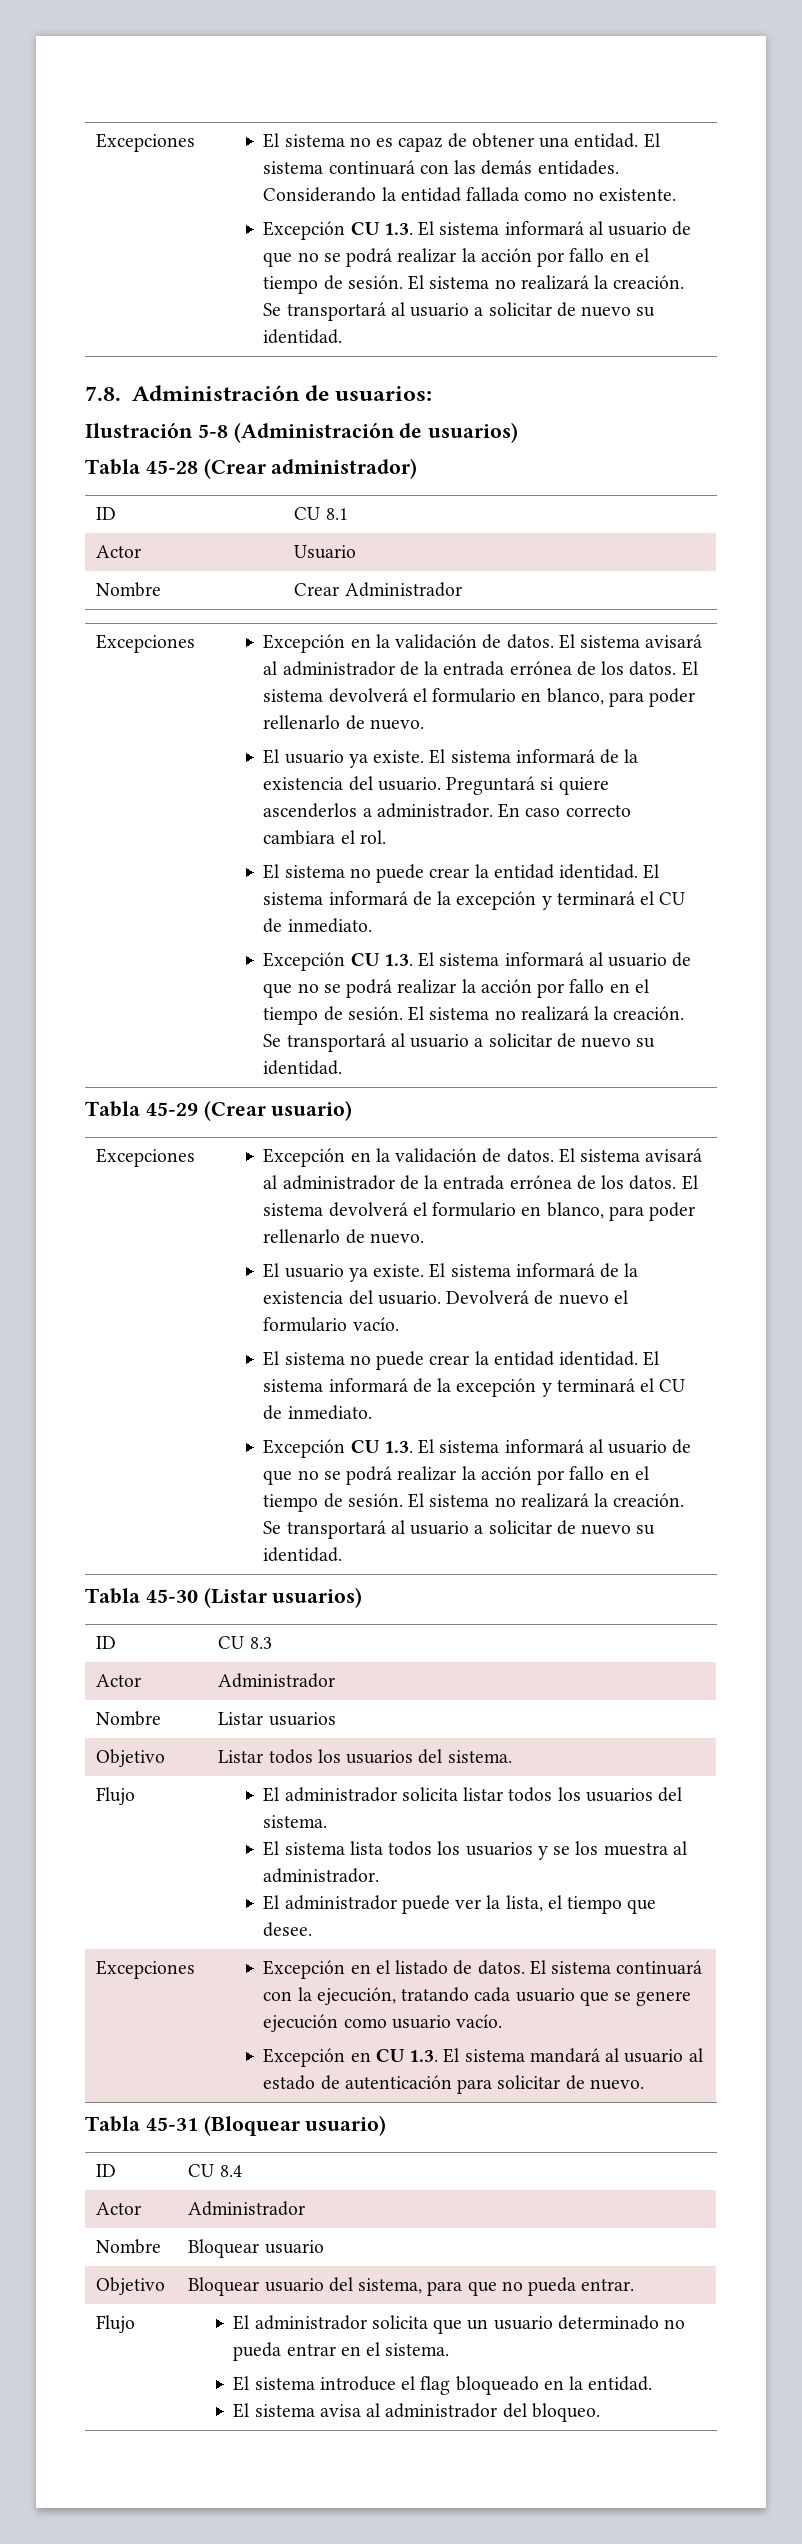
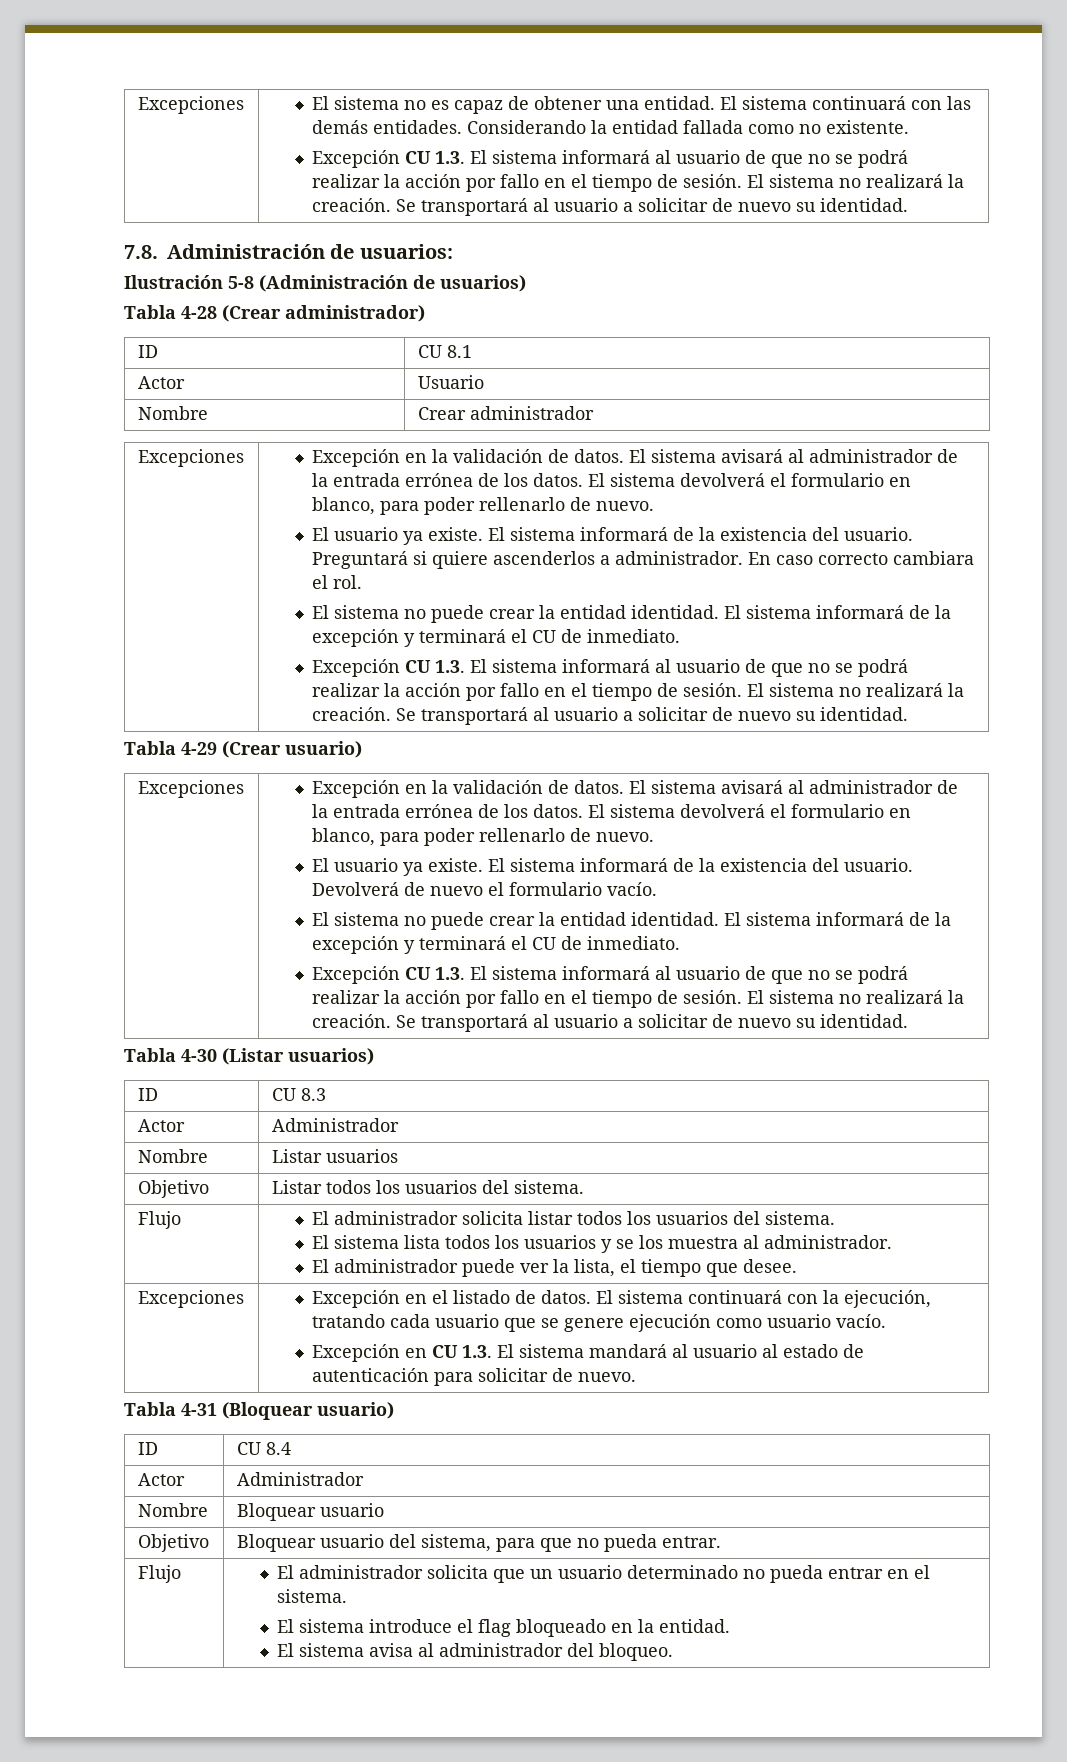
- Tabla 45-28 (Crear administrador)
+ Tabla 4-28 (Crear administrador)
- Nombre | Crear Administrador
+ Nombre | Crear administrador
- Tabla 45-29 (Crear usuario)
+ Tabla 4-29 (Crear usuario)
- Tabla 45-30 (Listar usuarios)
+ Tabla 4-30 (Listar usuarios)
- Tabla 45-31 (Bloquear usuario)
+ Tabla 4-31 (Bloquear usuario)

